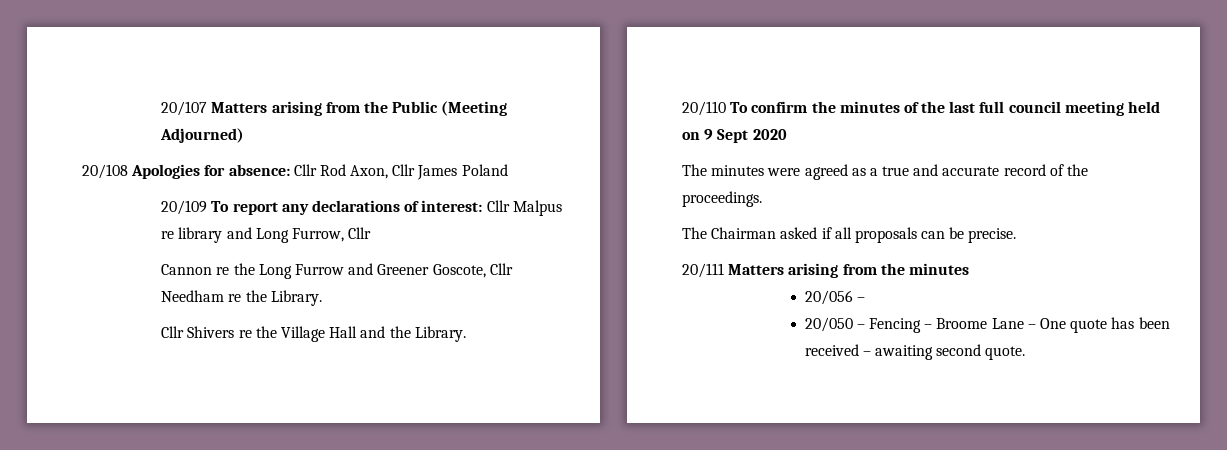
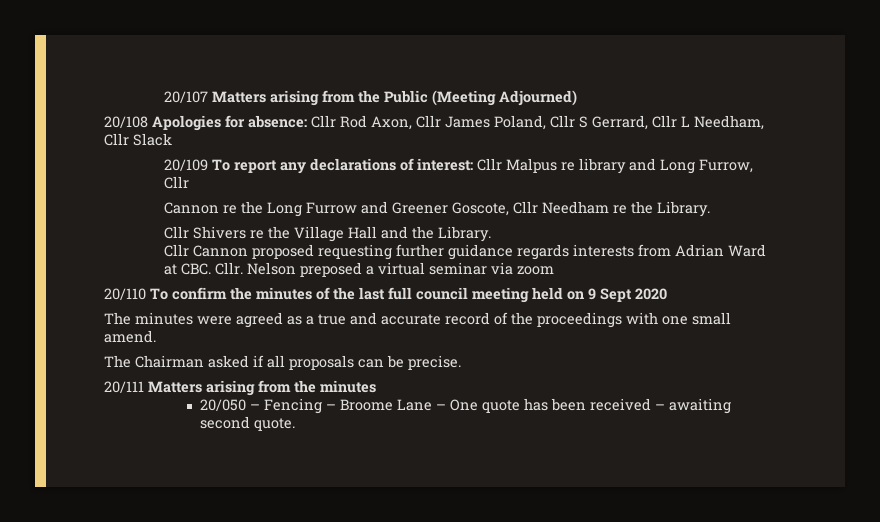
- 20/108 Apologies for absence: Cllr Rod Axon, Cllr James Poland
+ 20/108 Apologies for absence: Cllr Rod Axon, Cllr James Poland, Cllr S Gerrard, Cllr L Needham, Cllr Slack
+ Cllr Cannon proposed requesting further guidance regards interests from Adrian Ward at CBC. Cllr. Nelson preposed a virtual seminar via zoom
- The minutes were agreed as a true and accurate record of the proceedings.
+ The minutes were agreed as a true and accurate record of the proceedings with one small amend.
- 20/056 –

